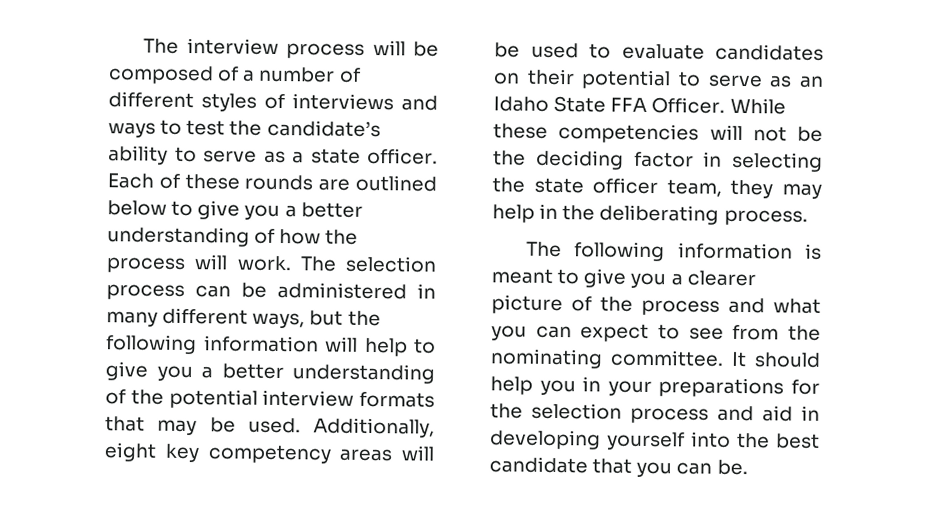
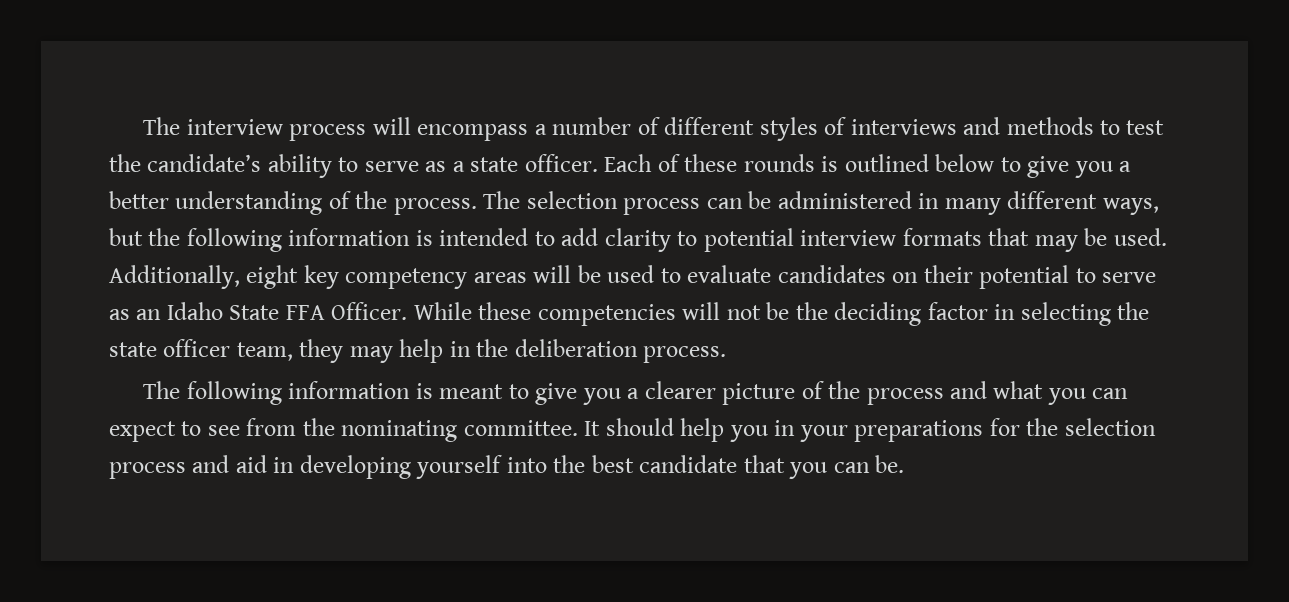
- The interview process will be composed of a number of different styles of interviews and ways to test the candidate’s ability to serve as a state officer.
+ The interview process will encompass a number of different styles of interviews and methods to test the candidate’s ability to serve as a state officer.
- Each of these rounds are outlined below to give you a better understanding of how the process will work.
+ Each of these rounds is outlined below to give you a better understanding of the process.
- The selection process can be administered in many different ways, but the following information will help to give you a better understanding of the potential interview formats that may be used.
+ The selection process can be administered in many different ways, but the following information is intended to add clarity to potential interview formats that may be used.
- While these competencies will not be the deciding factor in selecting the state officer team, they may help in the deliberating process.
+ While these competencies will not be the deciding factor in selecting the state officer team, they may help in the deliberation process.

